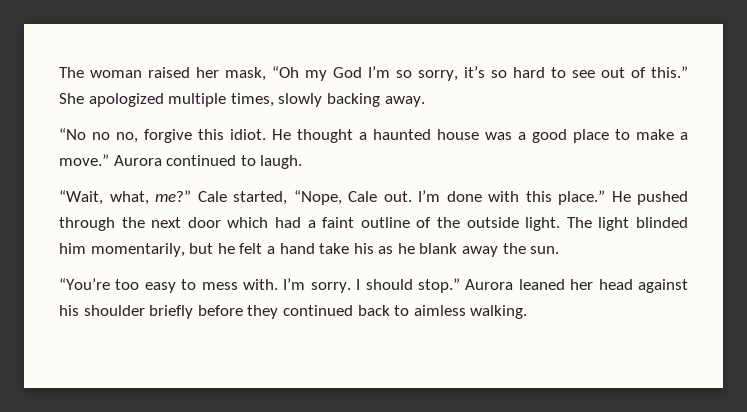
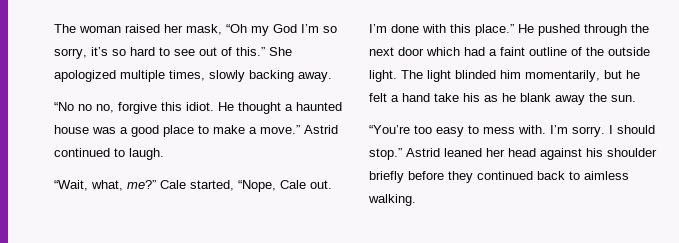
- Aurora continued to laugh.
+ Astrid continued to laugh.
- Aurora leaned her head against his shoulder briefly before they continued back to aimless walking.
+ Astrid leaned her head against his shoulder briefly before they continued back to aimless walking.

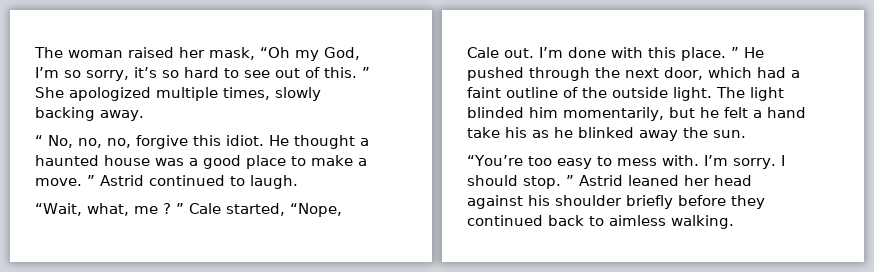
- The woman raised her mask, “Oh my God I’m so sorry, it’s so hard to see out of this.” She apologized multiple times, slowly backing away.
+ The woman raised her mask, “Oh my God, I’m so sorry, it’s so hard to see out of this. ” She apologized multiple times, slowly backing away.
- “No no no, forgive this idiot.
+ “ No, no, no, forgive this idiot.
- He thought a haunted house was a good place to make a move.” Astrid continued to laugh.
+ He thought a haunted house was a good place to make a move. ” Astrid continued to laugh.
- “Wait, what, me?” Cale started, “Nope, Cale out.
+ “Wait, what, me ? ” Cale started, “Nope, Cale out.
- I’m done with this place.” He pushed through the next door which had a faint outline of the outside light.
+ I’m done with this place. ” He pushed through the next door, which had a faint outline of the outside light.
- The light blinded him momentarily, but he felt a hand take his as he blank away the sun.
+ The light blinded him momentarily, but he felt a hand take his as he blinked away the sun.
- I should stop.” Astrid leaned her head against his shoulder briefly before they continued back to aimless walking.
+ I should stop. ” Astrid leaned her head against his shoulder briefly before they continued back to aimless walking.

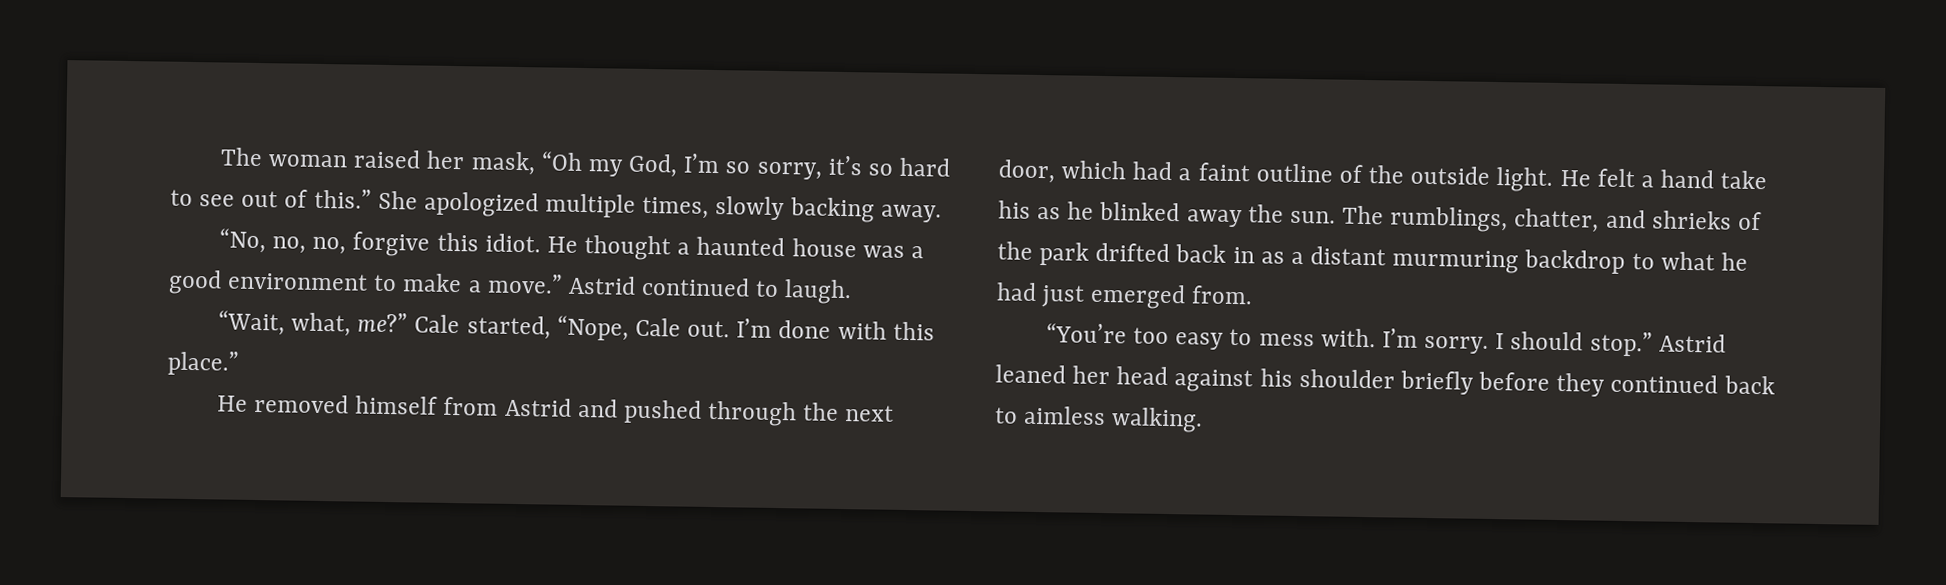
- The woman raised her mask, “Oh my God, I’m so sorry, it’s so hard to see out of this. ” She apologized multiple times, slowly backing away.
+ The woman raised her mask, “Oh my God, I’m so sorry, it’s so hard to see out of this.” She apologized multiple times, slowly backing away.
- “ No, no, no, forgive this idiot.
+ “No, no, no, forgive this idiot.
- He thought a haunted house was a good place to make a move. ” Astrid continued to laugh.
+ He thought a haunted house was a good environment to make a move.” Astrid continued to laugh.
- “Wait, what, me ? ” Cale started, “Nope, Cale out.
+ “Wait, what, me?” Cale started, “Nope, Cale out.
- I’m done with this place. ” He pushed through the next door, which had a faint outline of the outside light.
+ I’m done with this place.”
+ He removed himself from Astrid and pushed through the next door, which had a faint outline of the outside light.
- The light blinded him momentarily, but he felt a hand take his as he blinked away the sun.
+ He felt a hand take his as he blinked away the sun. The rumblings, chatter, and shrieks of the park drifted back in as a distant murmuring backdrop to what he had just emerged from.
- I should stop. ” Astrid leaned her head against his shoulder briefly before they continued back to aimless walking.
+ I should stop.” Astrid leaned her head against his shoulder briefly before they continued back to aimless walking.

